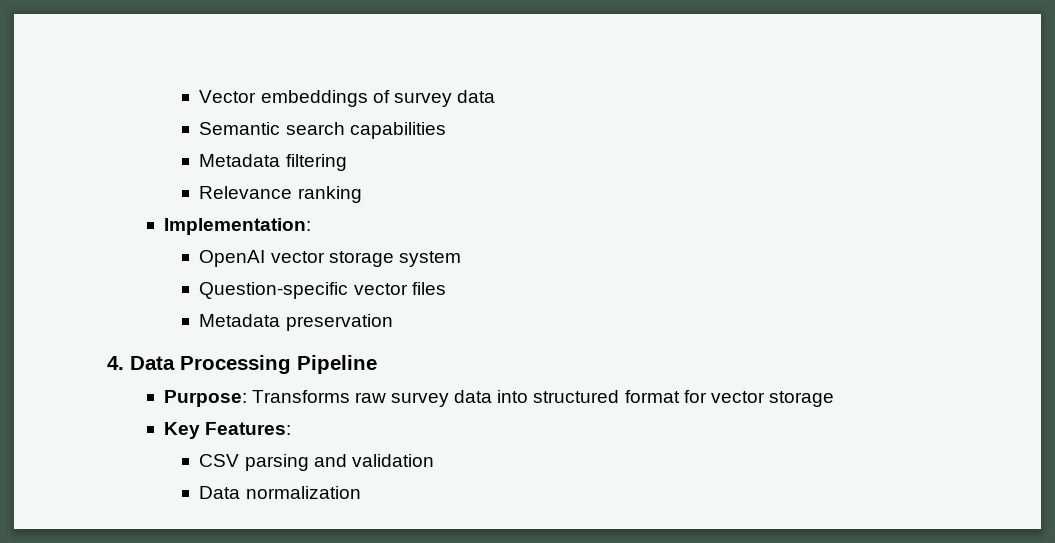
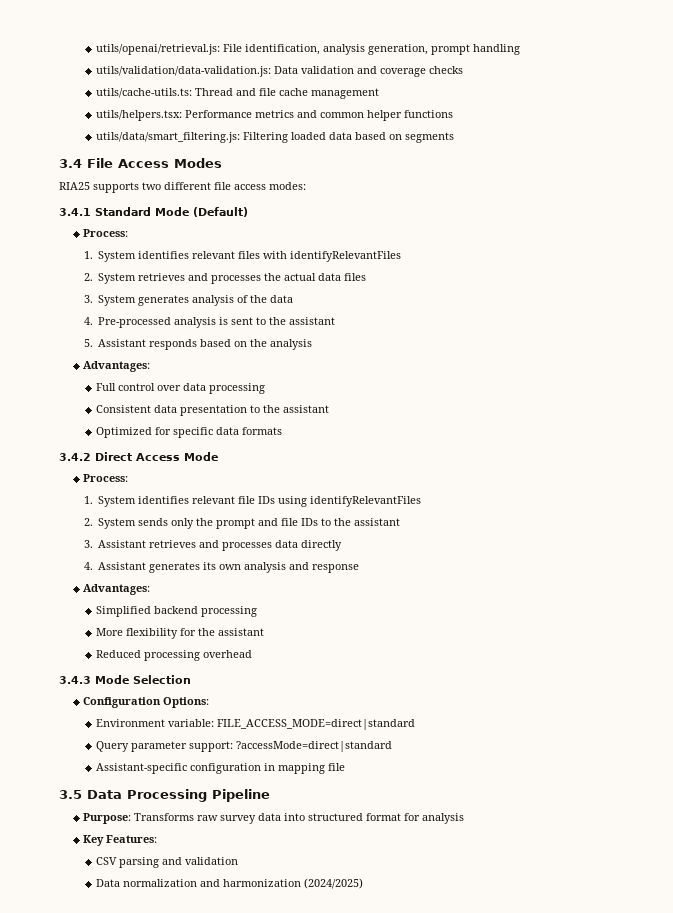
- Vector embeddings of survey data
- Semantic search capabilities
- Metadata filtering
- Relevance ranking
- Implementation:
- OpenAI vector storage system
- Question-specific vector files
- Metadata preservation
- 4. Data Processing Pipeline
+ utils/openai/retrieval.js: File identification, analysis generation, prompt handling
+ utils/validation/data-validation.js: Data validation and coverage checks
+ utils/cache-utils.ts: Thread and file cache management
+ utils/helpers.tsx: Performance metrics and common helper functions
+ utils/data/smart_filtering.js: Filtering loaded data based on segments
+ 3.4 File Access Modes
+ RIA25 supports two different file access modes:
+ 3.4.1 Standard Mode (Default)
+ Process:
+ 1. System identifies relevant files with identifyRelevantFiles
+ 2. System retrieves and processes the actual data files
+ 3. System generates analysis of the data
+ 4. Pre-processed analysis is sent to the assistant
+ 5. Assistant responds based on the analysis
+ Advantages:
+ Full control over data processing
+ Consistent data presentation to the assistant
+ Optimized for specific data formats
+ 3.4.2 Direct Access Mode
+ Process:
+ 1. System identifies relevant file IDs using identifyRelevantFiles
+ 2. System sends only the prompt and file IDs to the assistant
+ 3. Assistant retrieves and processes data directly
+ 4. Assistant generates its own analysis and response
+ Advantages:
+ Simplified backend processing
+ More flexibility for the assistant
+ Reduced processing overhead
+ 3.4.3 Mode Selection
+ Configuration Options:
+ Environment variable: FILE_ACCESS_MODE=direct|standard
+ Query parameter support: ?accessMode=direct|standard
+ Assistant-specific configuration in mapping file
+ 3.5 Data Processing Pipeline
- Purpose: Transforms raw survey data into structured format for vector storage
+ Purpose: Transforms raw survey data into structured format for analysis
- Data normalization
+ Data normalization and harmonization (2024/2025)

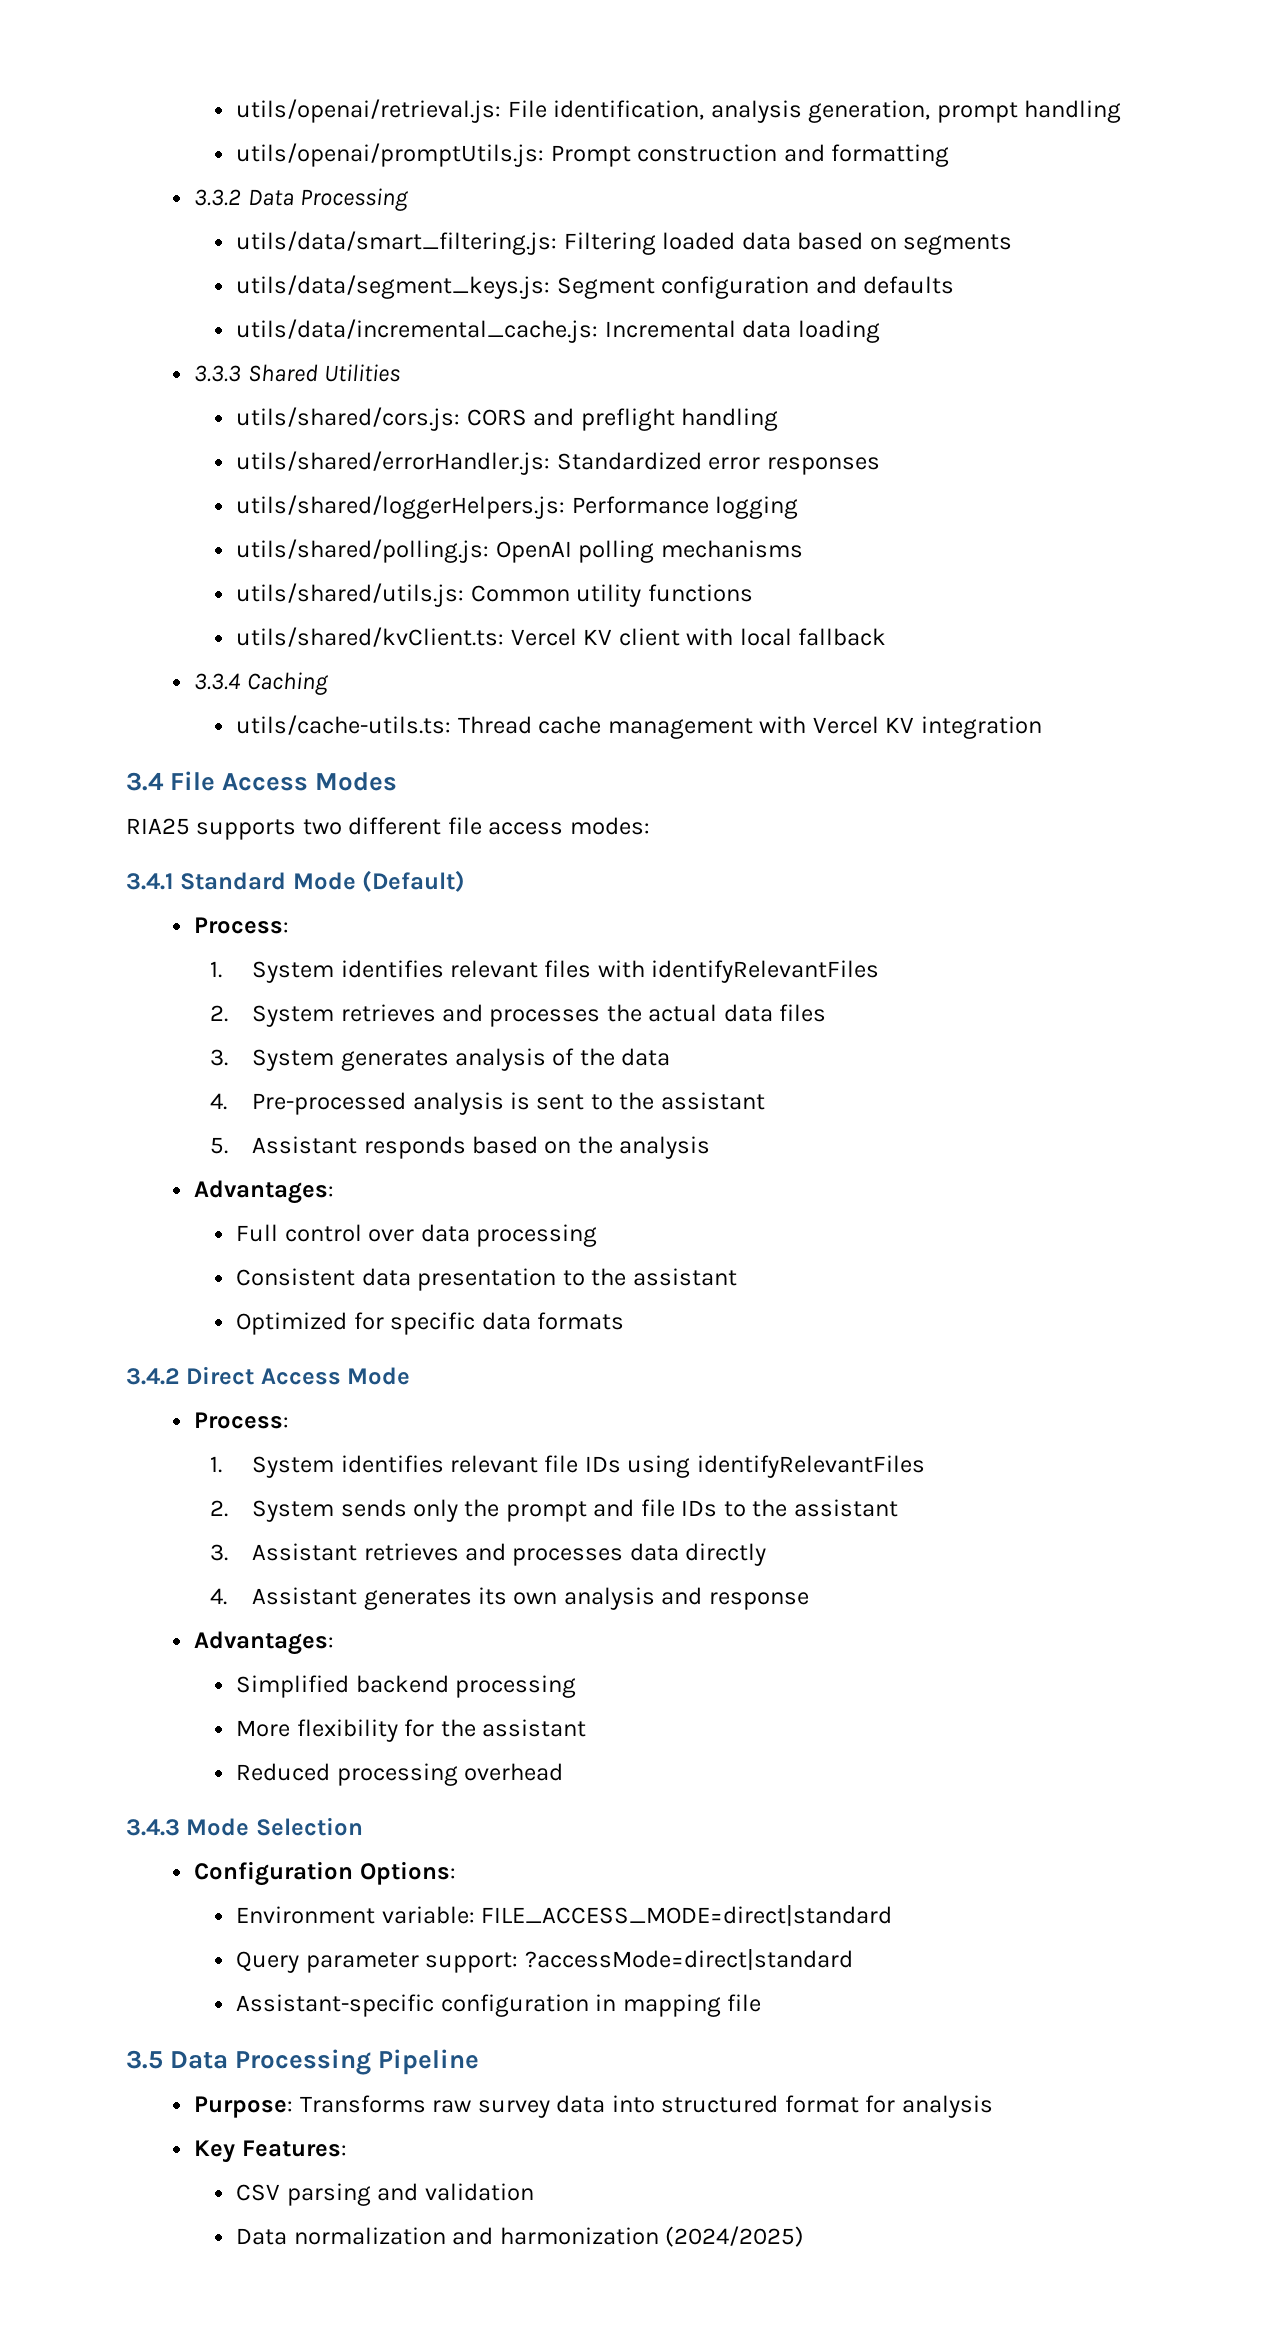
- utils/validation/data-validation.js: Data validation and coverage checks
- utils/cache-utils.ts: Thread and file cache management
- utils/helpers.tsx: Performance metrics and common helper functions
+ utils/openai/promptUtils.js: Prompt construction and formatting
+ 3.3.2 Data Processing
+ utils/data/segment_keys.js: Segment configuration and defaults
+ utils/data/incremental_cache.js: Incremental data loading
+ 3.3.3 Shared Utilities
+ utils/shared/cors.js: CORS and preflight handling
+ utils/shared/errorHandler.js: Standardized error responses
+ utils/shared/loggerHelpers.js: Performance logging
+ utils/shared/polling.js: OpenAI polling mechanisms
+ utils/shared/utils.js: Common utility functions
+ utils/shared/kvClient.ts: Vercel KV client with local fallback
+ 3.3.4 Caching
+ utils/cache-utils.ts: Thread cache management with Vercel KV integration

